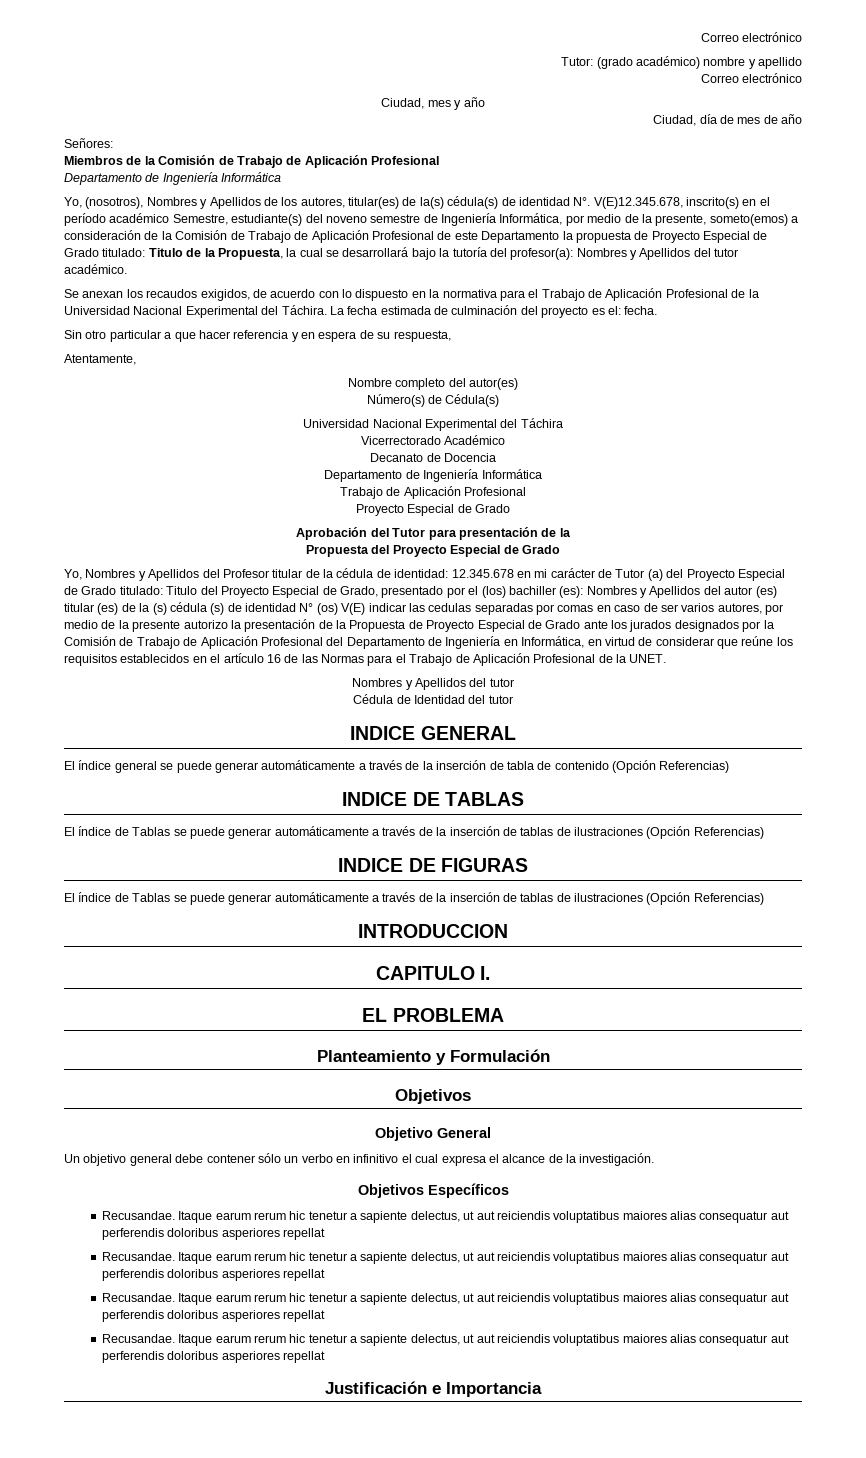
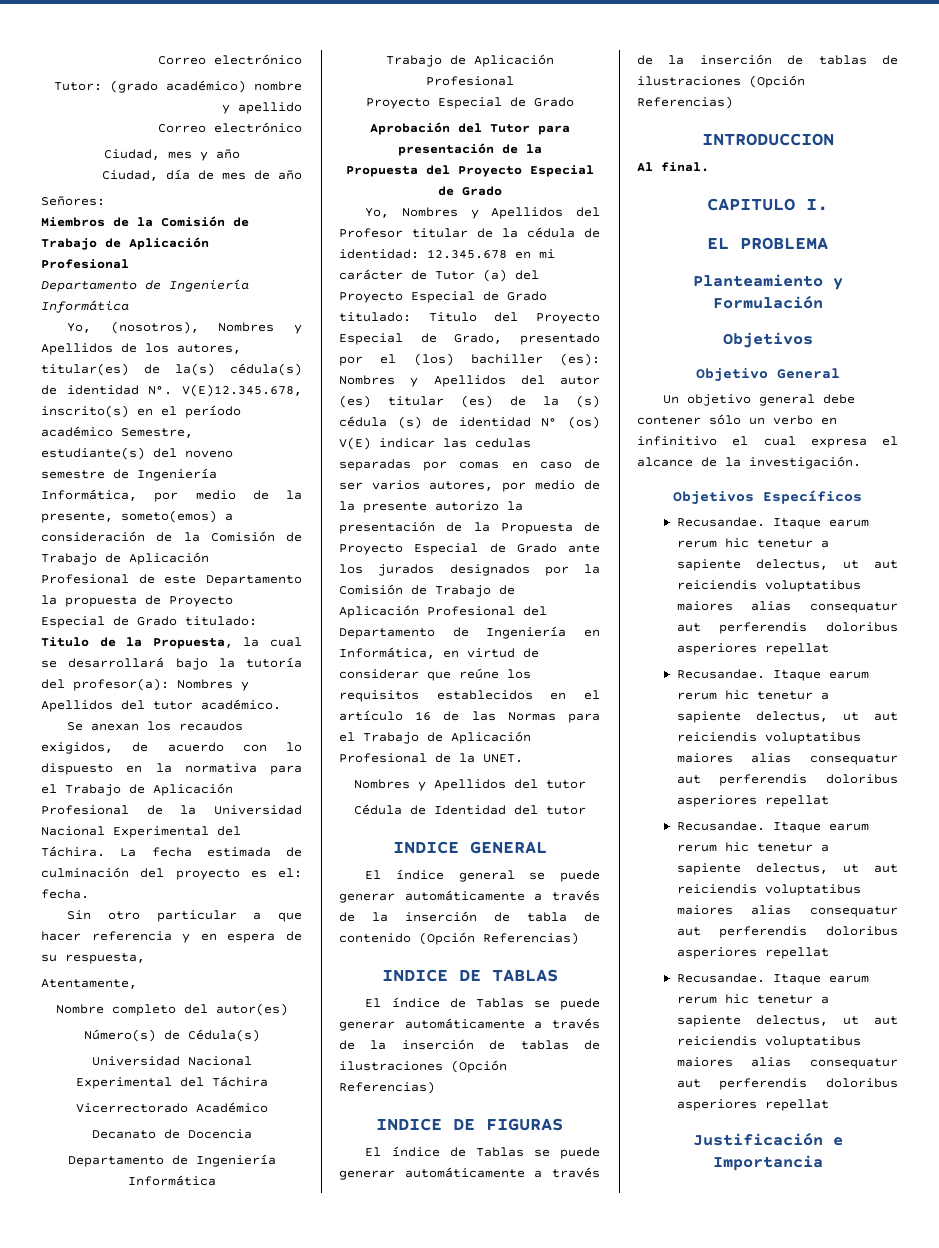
+ Al final.

